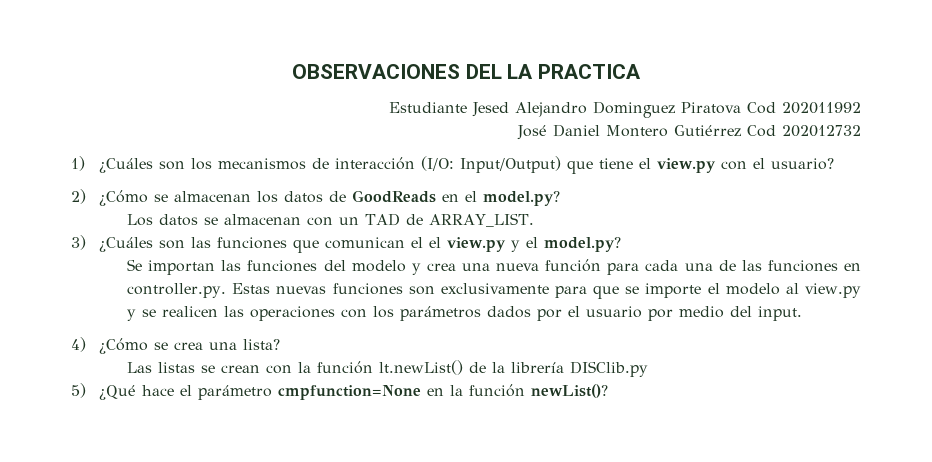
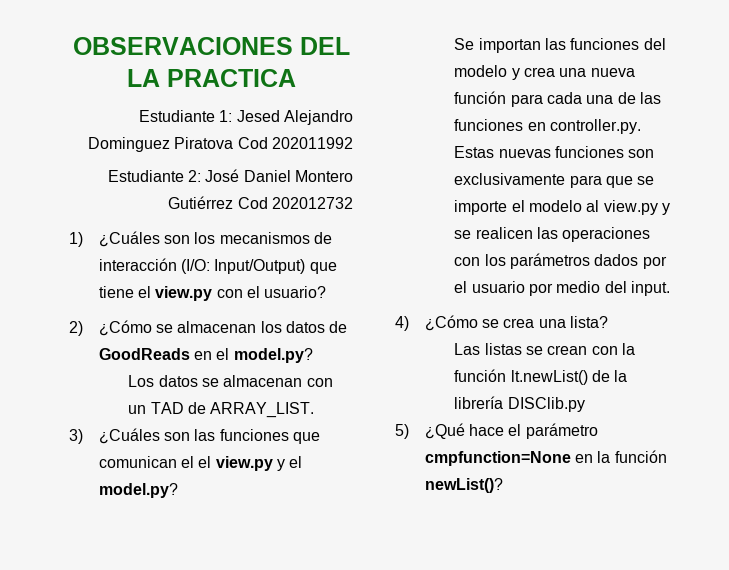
- Estudiante Jesed Alejandro Dominguez Piratova Cod 202011992
+ Estudiante 1: Jesed Alejandro Dominguez Piratova Cod 202011992
- José Daniel Montero Gutiérrez Cod 202012732
+ Estudiante 2: José Daniel Montero Gutiérrez Cod 202012732

